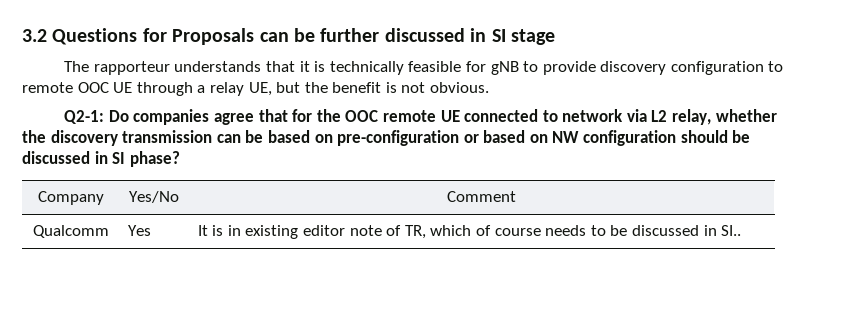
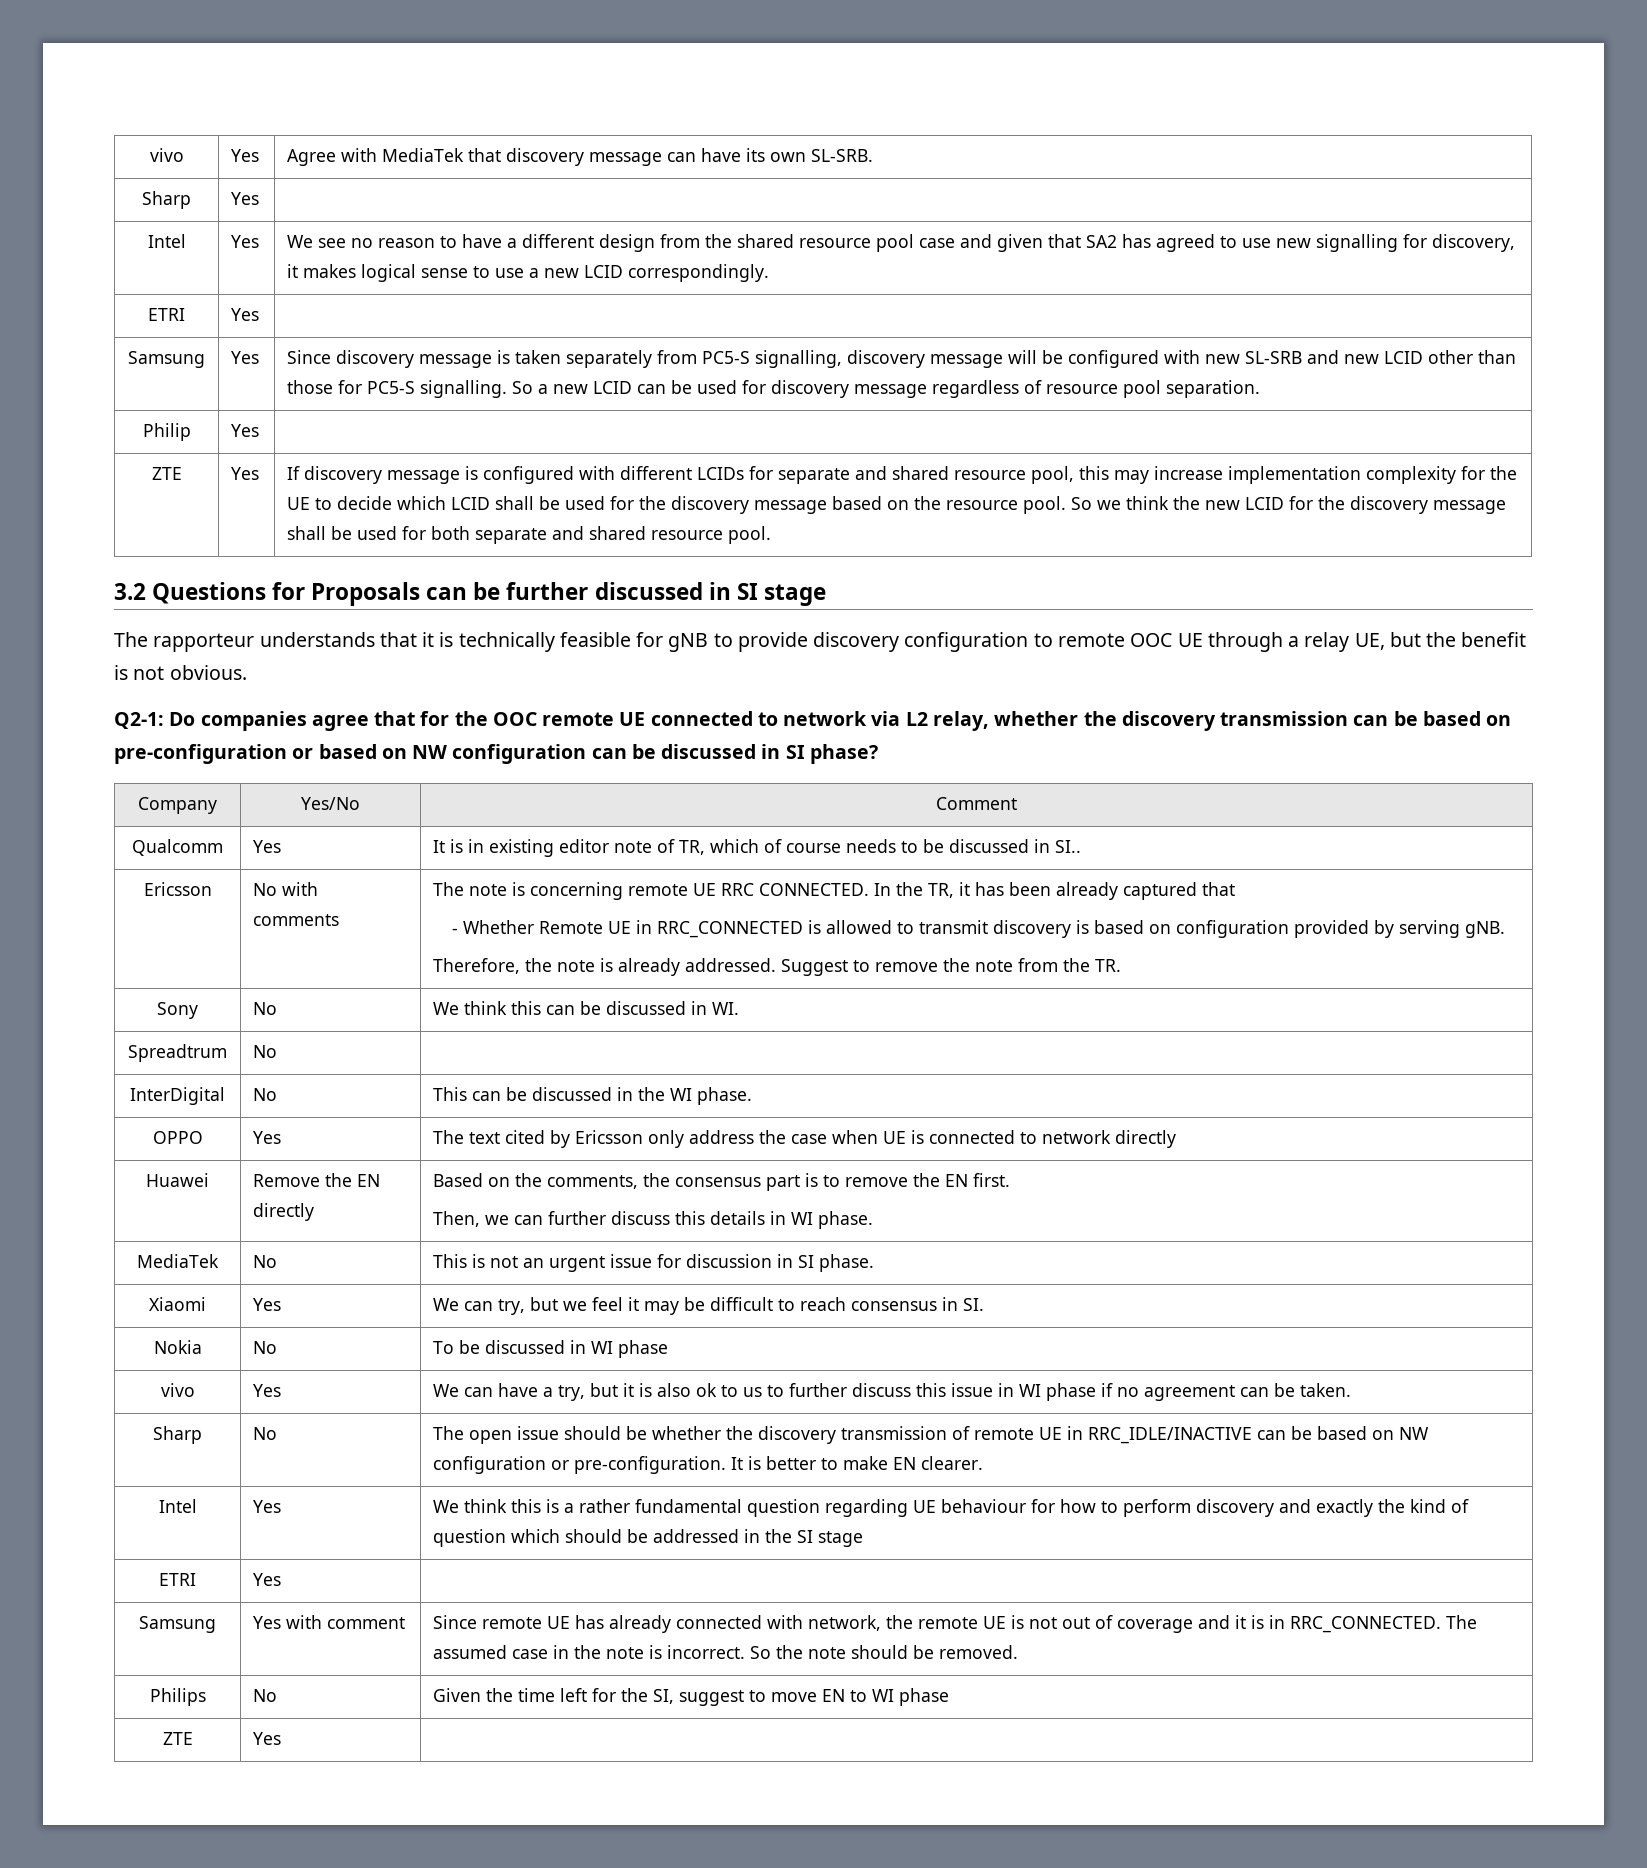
+ vivo | Yes | Agree with MediaTek that discovery message can have its own SL-SRB.
+ Sharp | Yes |
+ Intel | Yes | We see no reason to have a different design from the shared resource pool case and given that SA2 has agreed to use new signalling for discovery, it makes logical sense to use a new LCID correspondingly.
+ ETRI | Yes |
+ Samsung | Yes | Since discovery message is taken separately from PC5-S signalling, discovery message will be configured with new SL-SRB and new LCID other than those for PC5-S signalling. So a new LCID can be used for discovery message regardless of resource pool separation.
+ Philip | Yes |
+ ZTE | Yes | If discovery message is configured with different LCIDs for separate and shared resource pool, this may increase implementation complexity for the UE to decide which LCID shall be used for the discovery message based on the resource pool. So we think the new LCID for the discovery message shall be used for both separate and shared resource pool.
- Q2-1: Do companies agree that for the OOC remote UE connected to network via L2 relay, whether the discovery transmission can be based on pre-configuration or based on NW configuration should be discussed in SI phase?
+ Q2-1: Do companies agree that for the OOC remote UE connected to network via L2 relay, whether the discovery transmission can be based on pre-configuration or based on NW configuration can be discussed in SI phase?
+ Ericsson | No with comments | The note is concerning remote UE RRC CONNECTED. In the TR, it has been already captured that
+ - Whether Remote UE in RRC_CONNECTED is allowed to transmit discovery is based on configuration provided by serving gNB.
+ Therefore, the note is already addressed. Suggest to remove the note from the TR.
+ Sony | No | We think this can be discussed in WI.
+ Spreadtrum | No |
+ InterDigital | No | This can be discussed in the WI phase.
+ OPPO | Yes | The text cited by Ericsson only address the case when UE is connected to network directly
+ Huawei | Remove the EN directly | Based on the comments, the consensus part is to remove the EN first.
+ Then, we can further discuss this details in WI phase.
+ MediaTek | No | This is not an urgent issue for discussion in SI phase.
+ Xiaomi | Yes | We can try, but we feel it may be difficult to reach consensus in SI.
+ Nokia | No | To be discussed in WI phase
+ vivo | Yes | We can have a try, but it is also ok to us to further discuss this issue in WI phase if no agreement can be taken.
+ Sharp | No | The open issue should be whether the discovery transmission of remote UE in RRC_IDLE/INACTIVE can be based on NW configuration or pre-configuration. It is better to make EN clearer.
+ Intel | Yes | We think this is a rather fundamental question regarding UE behaviour for how to perform discovery and exactly the kind of question which should be addressed in the SI stage
+ ETRI | Yes |
+ Samsung | Yes with comment | Since remote UE has already connected with network, the remote UE is not out of coverage and it is in RRC_CONNECTED. The assumed case in the note is incorrect. So the note should be removed.
+ Philips | No | Given the time left for the SI, suggest to move EN to WI phase
+ ZTE | Yes |

